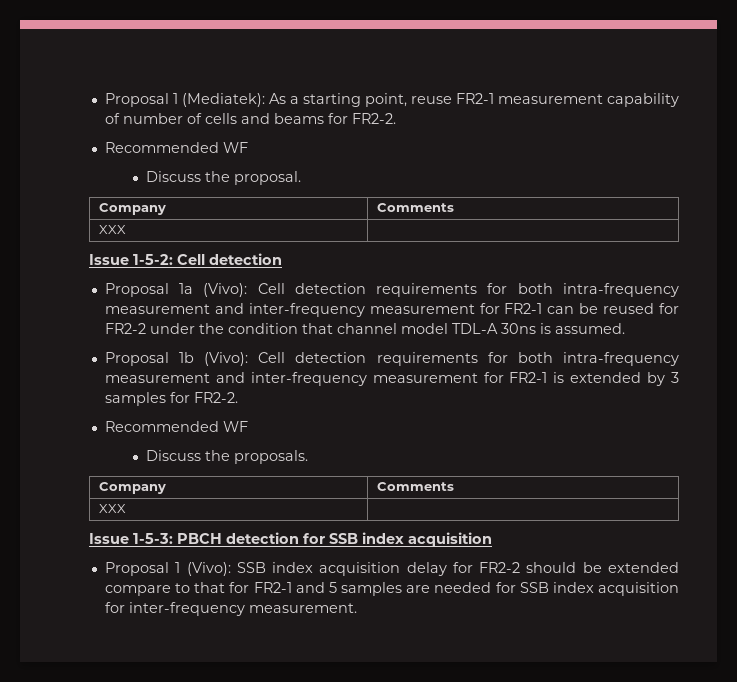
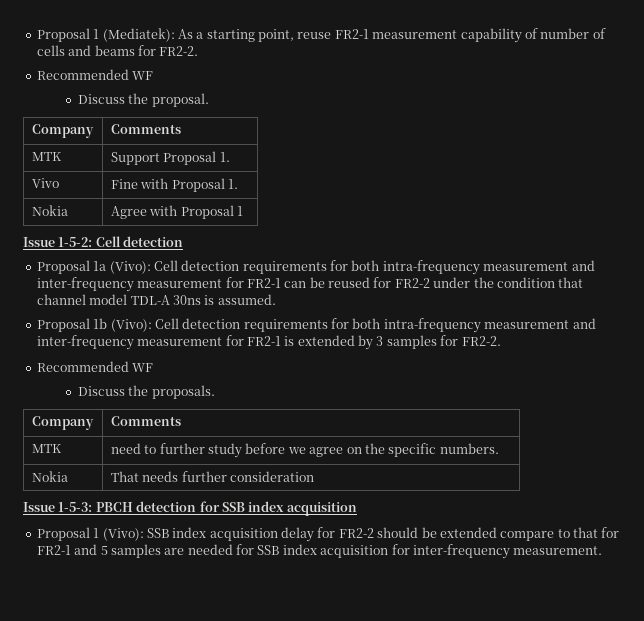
  Discuss the proposal.
  Company | Comments
- XXX |
+ MTK | Support Proposal 1.
+ Vivo | Fine with Proposal 1.
+ Nokia | Agree with Proposal 1
  Discuss the proposals.
  Company | Comments
- XXX |
+ MTK | need to further study before we agree on the specific numbers.
+ Nokia | That needs further consideration

